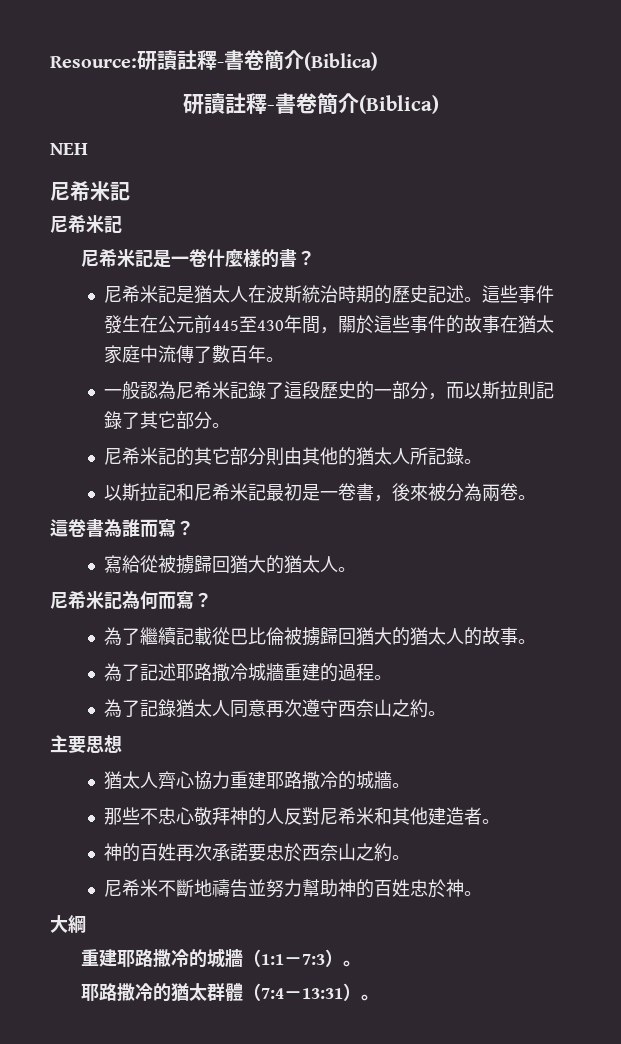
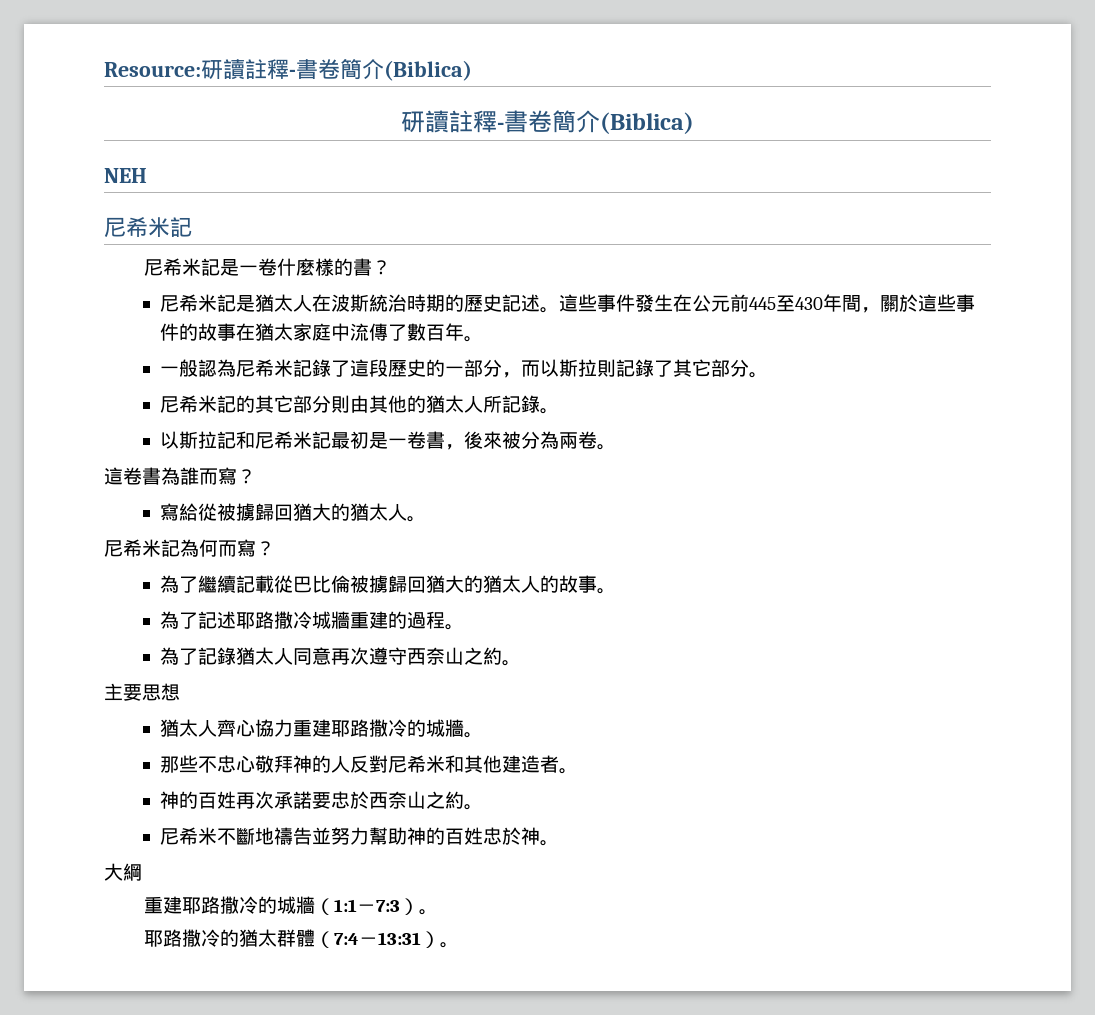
  NEH
- 尼希米記

